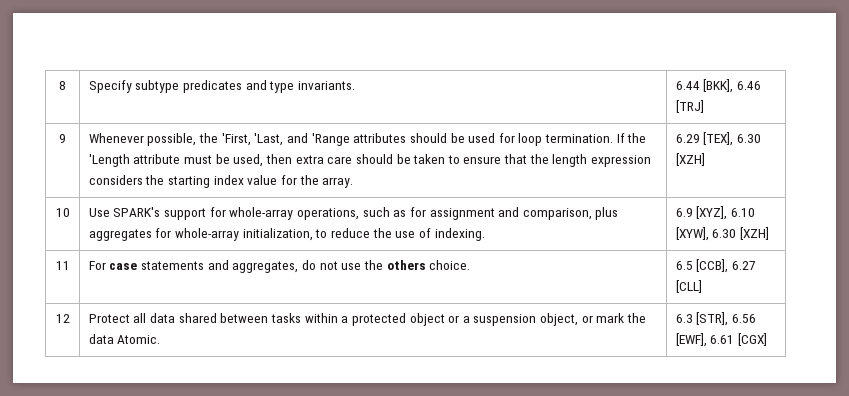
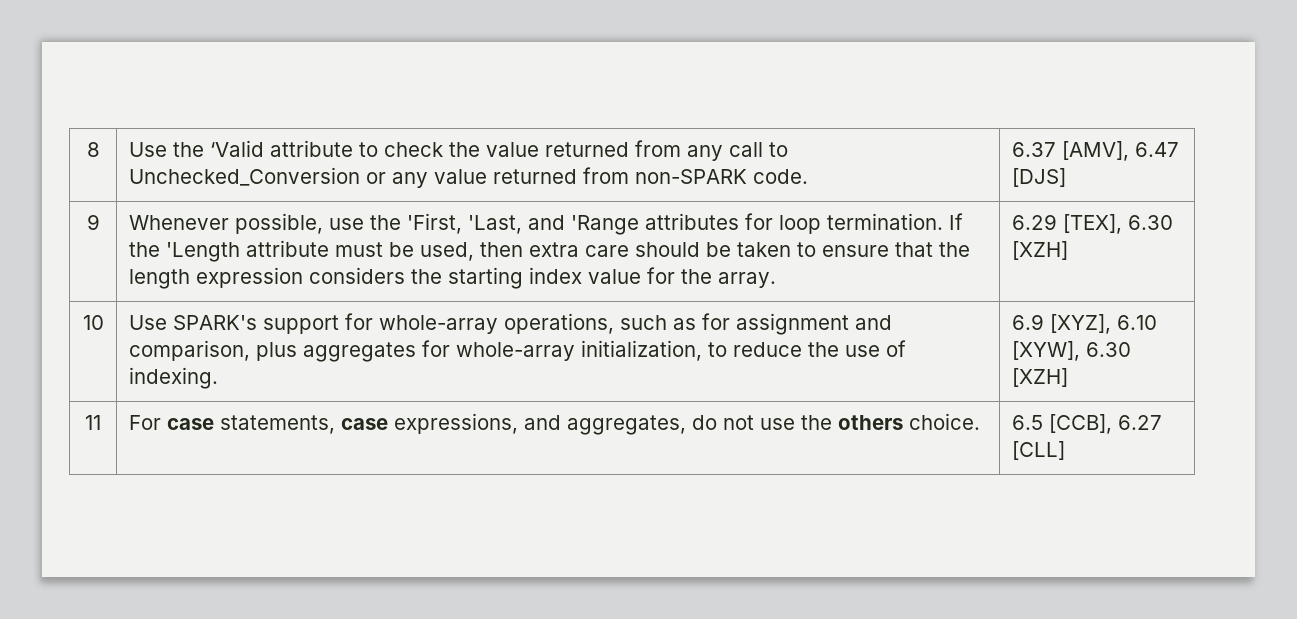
- 8 | Specify subtype predicates and type invariants. | 6.44 [BKK], 6.46 [TRJ]
+ 8 | Use the ‘Valid attribute to check the value returned from any call to Unchecked_Conversion or any value returned from non-SPARK code. | 6.37 [AMV], 6.47 [DJS]
- Whenever possible, the 'First, 'Last, and 'Range attributes should be used for loop termination.
+ Whenever possible, use the 'First, 'Last, and 'Range attributes for loop termination.
- 11 | For case statements and aggregates, do not use the others choice. | 6.5 [CCB], 6.27 [CLL]
+ 11 | For case statements, case expressions, and aggregates, do not use the others choice. | 6.5 [CCB], 6.27 [CLL]
- 12 | Protect all data shared between tasks within a protected object or a suspension object, or mark the data Atomic. | 6.3 [STR], 6.56 [EWF], 6.61 [CGX]

